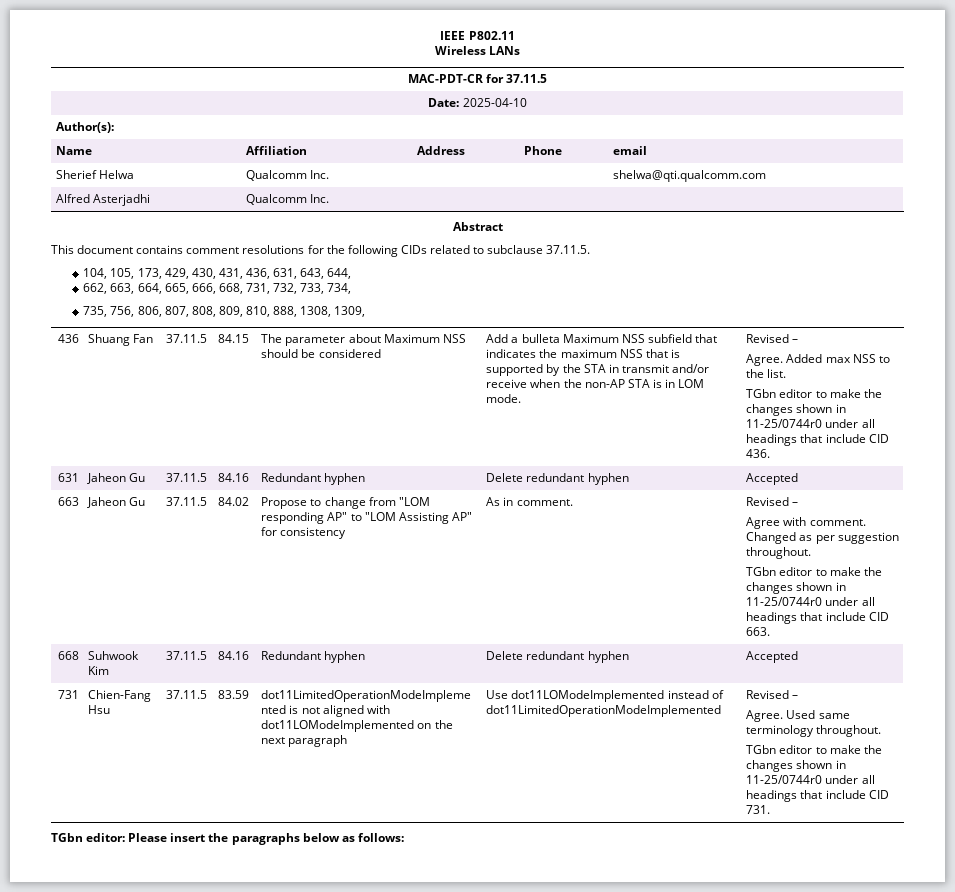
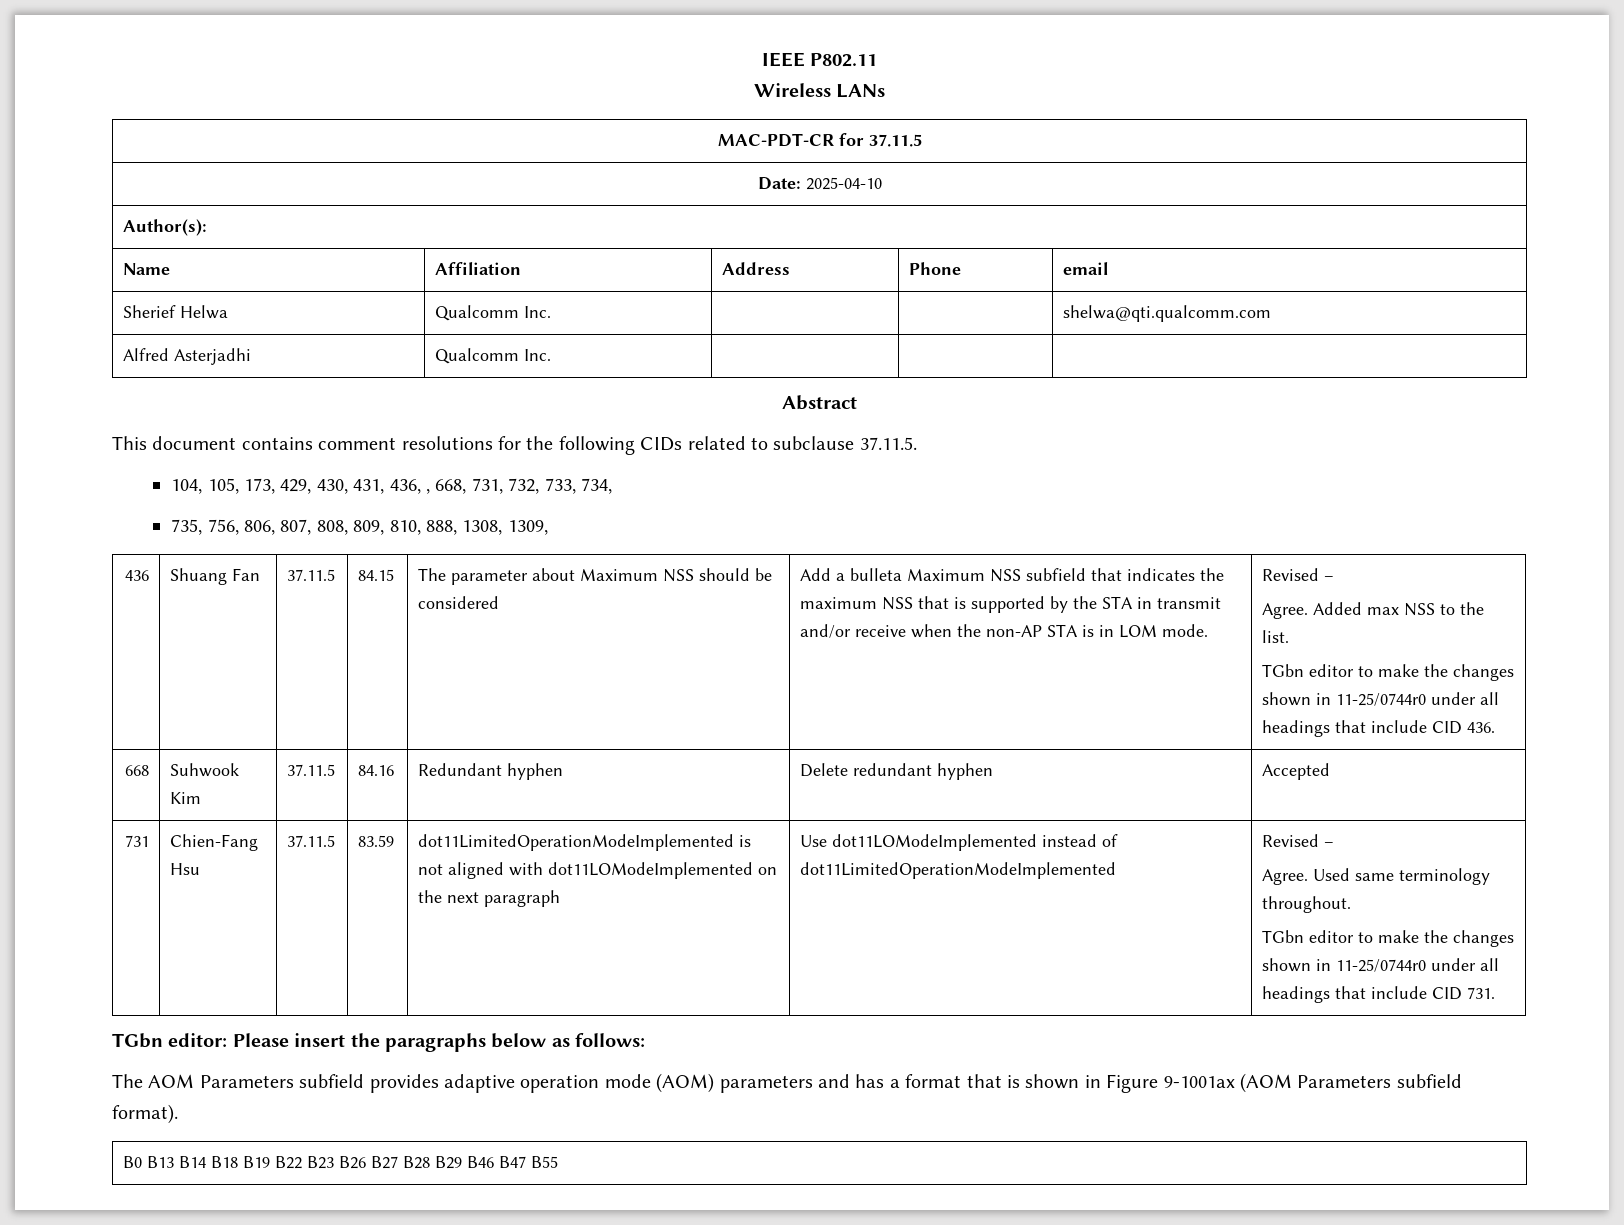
- 104, 105, 173, 429, 430, 431, 436, 631, 643, 644,
- 662, 663, 664, 665, 666, 668, 731, 732, 733, 734,
+ 104, 105, 173, 429, 430, 431, 436, , 668, 731, 732, 733, 734,
- 631 | Jaheon Gu | 37.11.5 | 84.16 | Redundant hyphen | Delete redundant hyphen | Accepted
- 663 | Jaheon Gu | 37.11.5 | 84.02 | Propose to change from "LOM responding AP" to "LOM Assisting AP" for consistency | As in comment. | Revised –
- Agree with comment. Changed as per suggestion throughout.
- TGbn editor to make the changes shown in 11-25/0744r0 under all headings that include CID 663.
+ The AOM Parameters subfield provides adaptive operation mode (AOM) parameters and has a format that is shown in Figure 9-1001ax (AOM Parameters subfield format).
+ B0 B13 B14 B18 B19 B22 B23 B26 B27 B28 B29 B46 B47 B55

